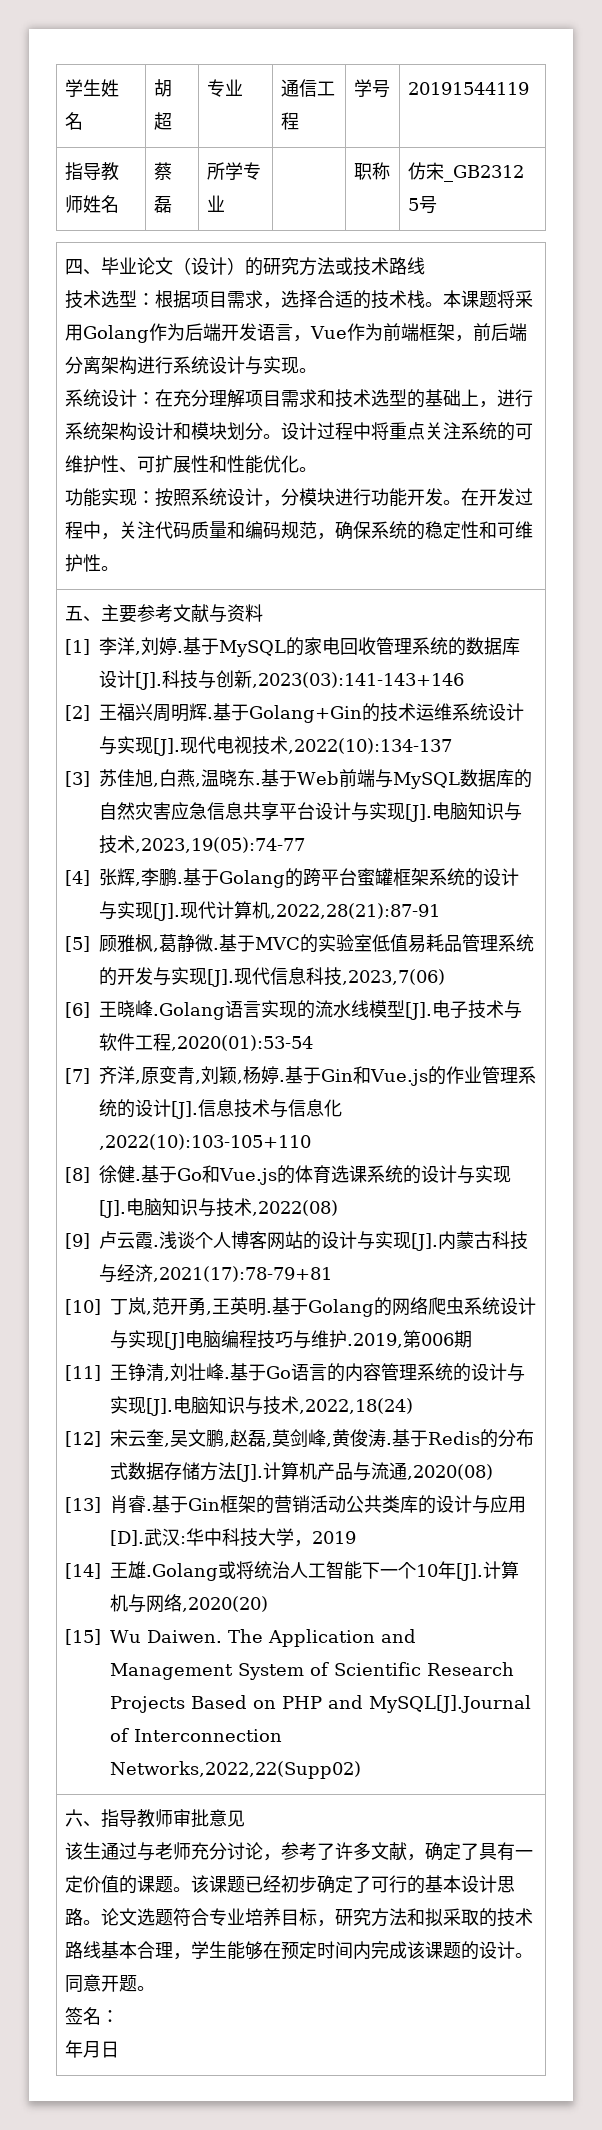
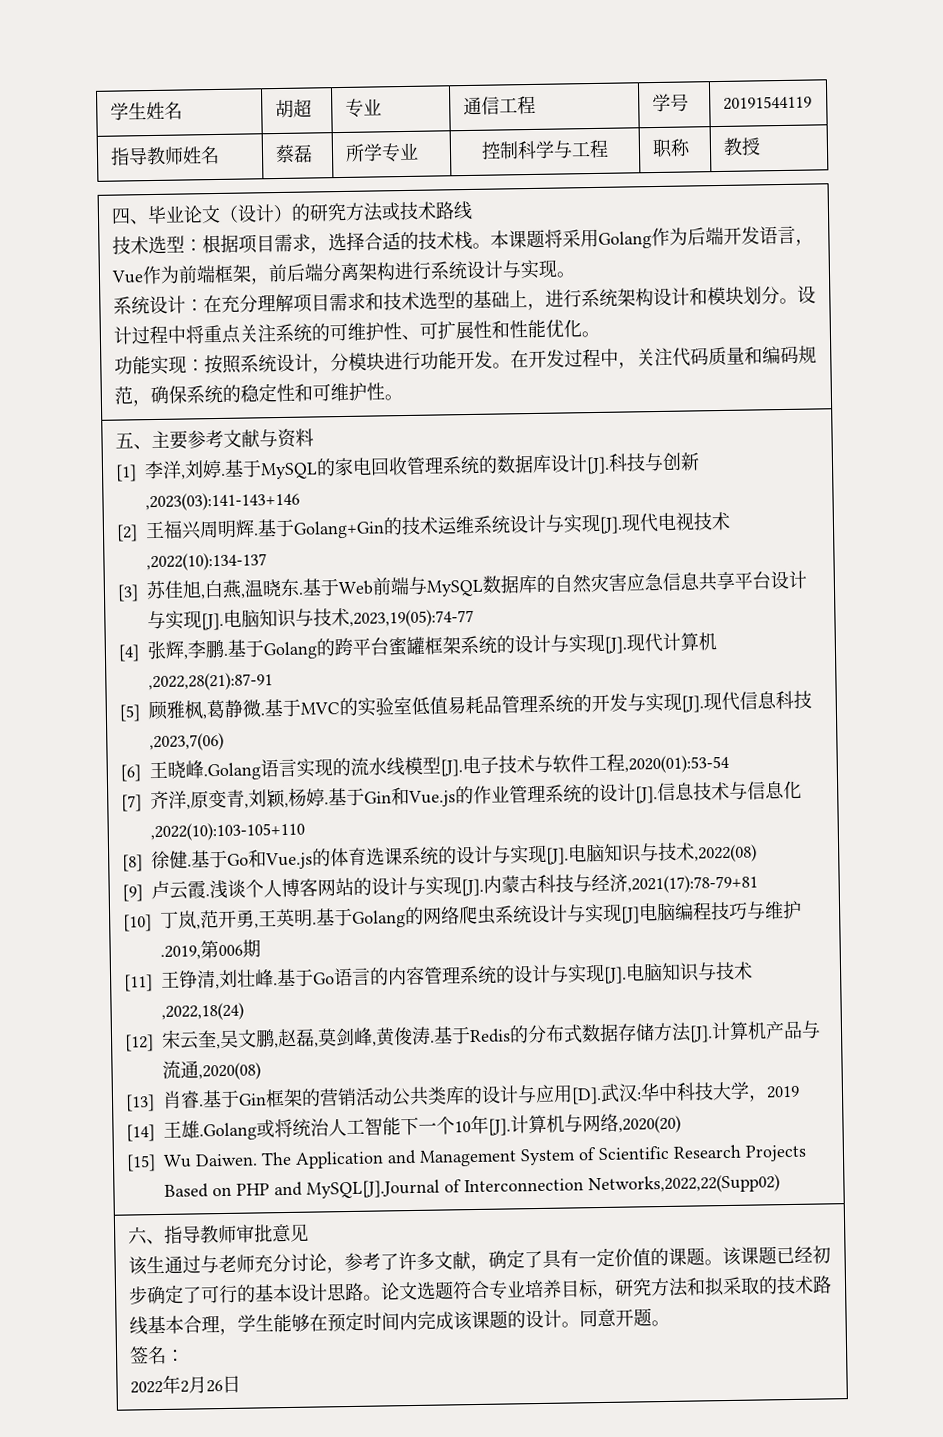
- 指导教师姓名 | 蔡磊 | 所学专业 | | 职称 | 仿宋_GB2312 5号
+ 指导教师姓名 | 蔡磊 | 所学专业 | 控制科学与工程 | 职称 | 教授
- 年月日
+ 2022年2月26日

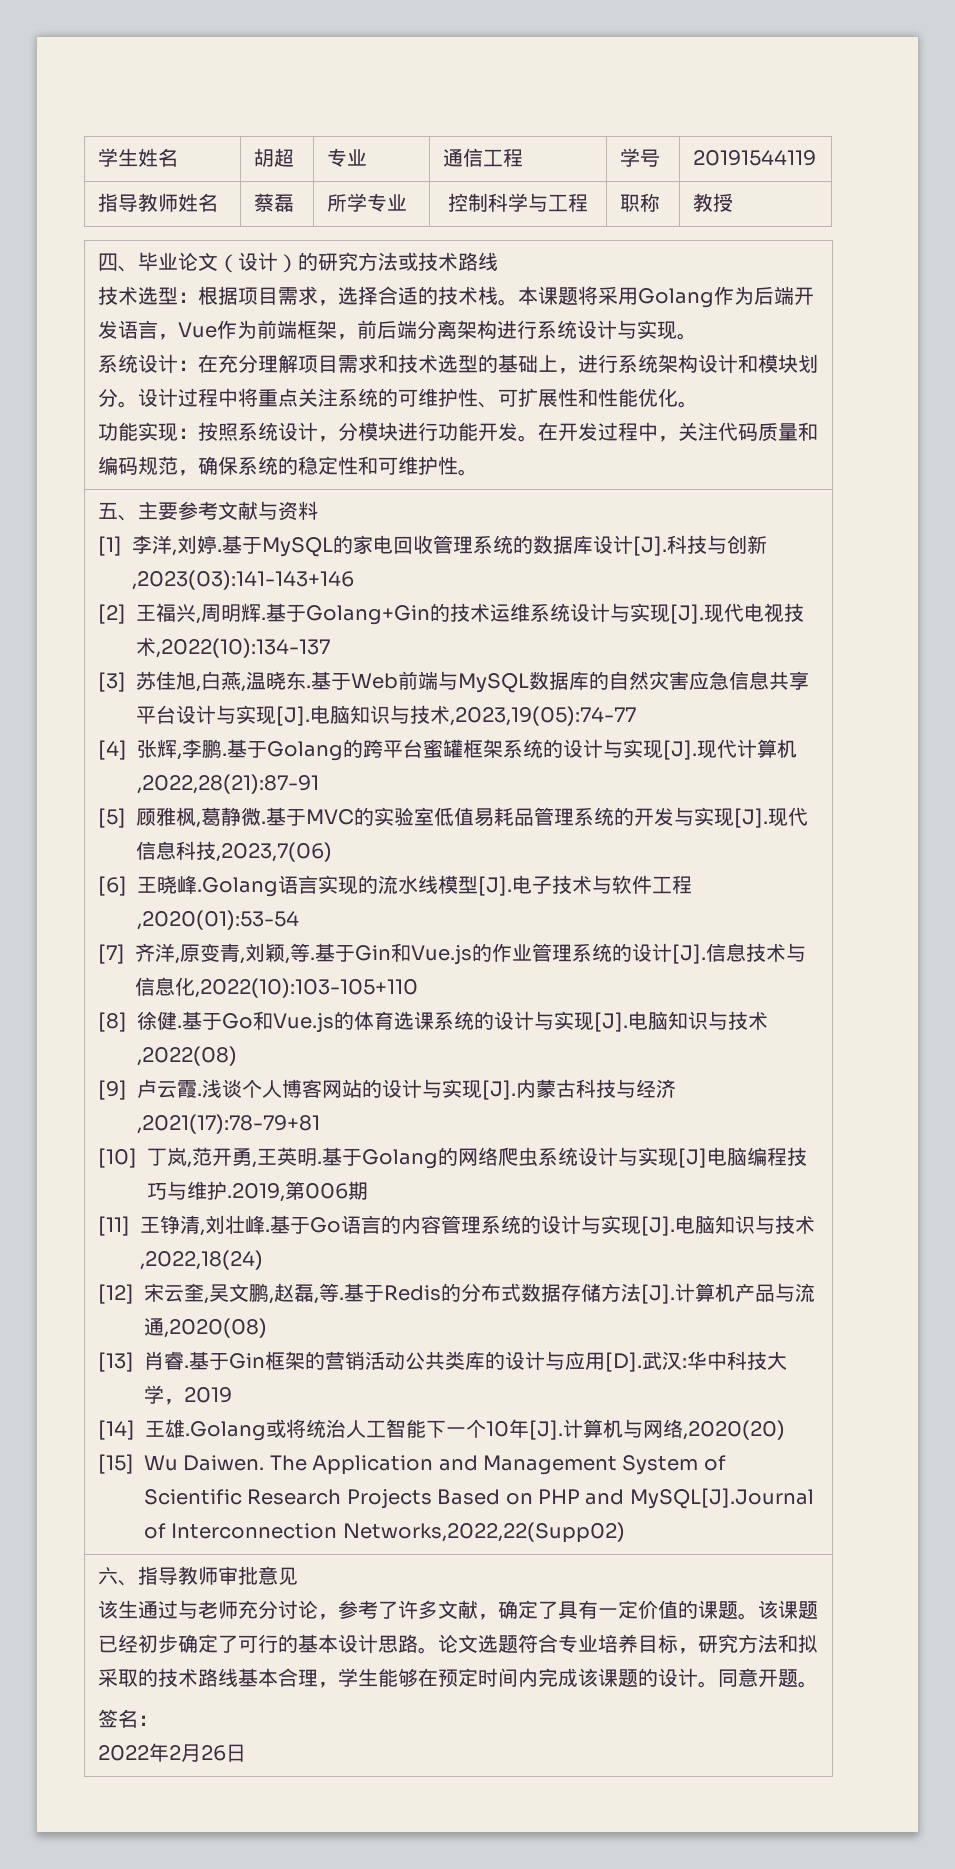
- [2]王福兴周明辉.
+ [2]王福兴,周明辉.
- [7]齐洋,原变青,刘颖,杨婷.
+ [7]齐洋,原变青,刘颖,等.
- [12]宋云奎,吴文鹏,赵磊,莫剑峰,黄俊涛.
+ [12]宋云奎,吴文鹏,赵磊,等.

